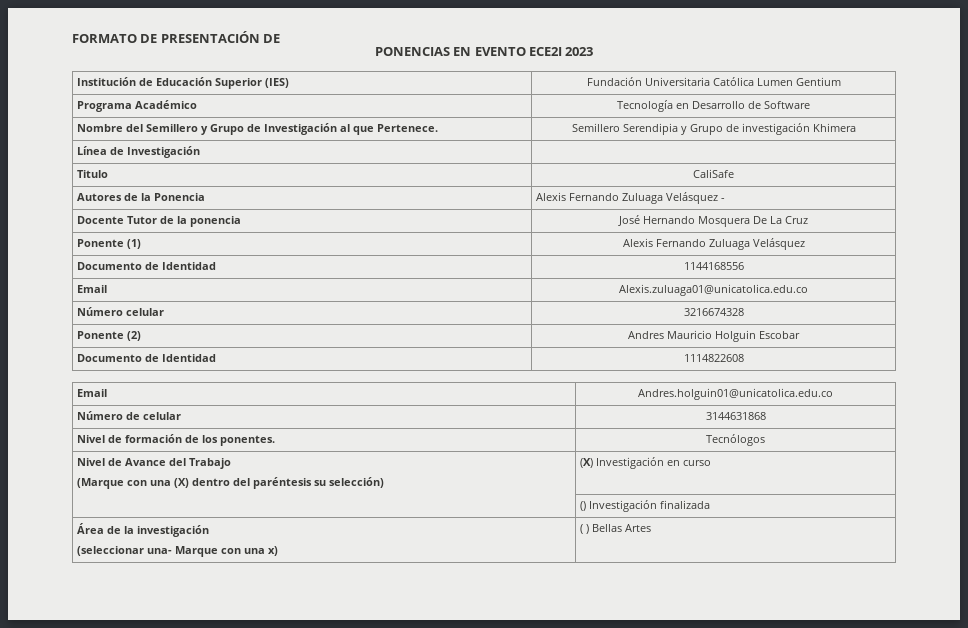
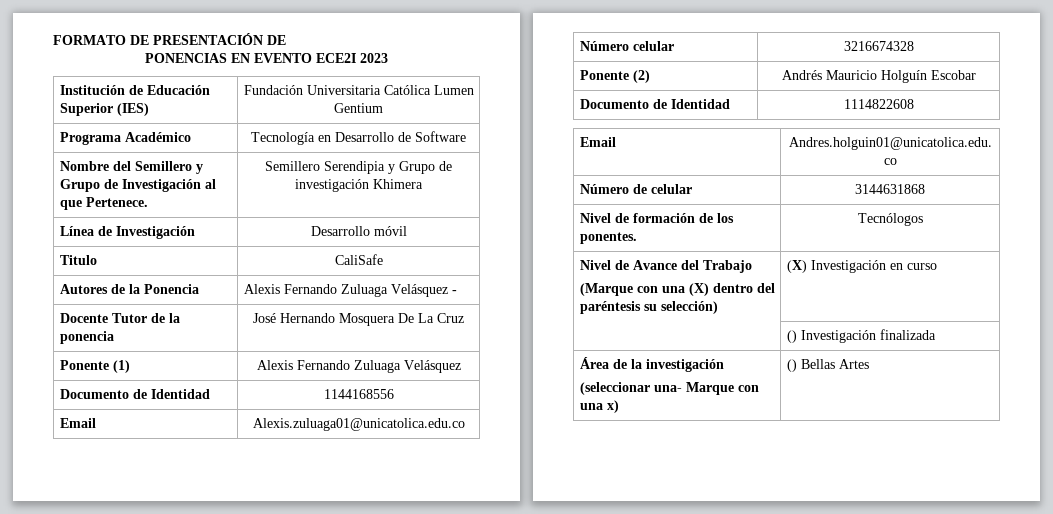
- Línea de Investigación |
+ Línea de Investigación | Desarrollo móvil
- Ponente (2) | Andres Mauricio Holguin Escobar
+ Ponente (2) | Andrés Mauricio Holguín Escobar
  Área de la investigación
- (seleccionar una- Marque con una x) | ( ) Bellas Artes
+ (seleccionar una- Marque con una x) | () Bellas Artes

